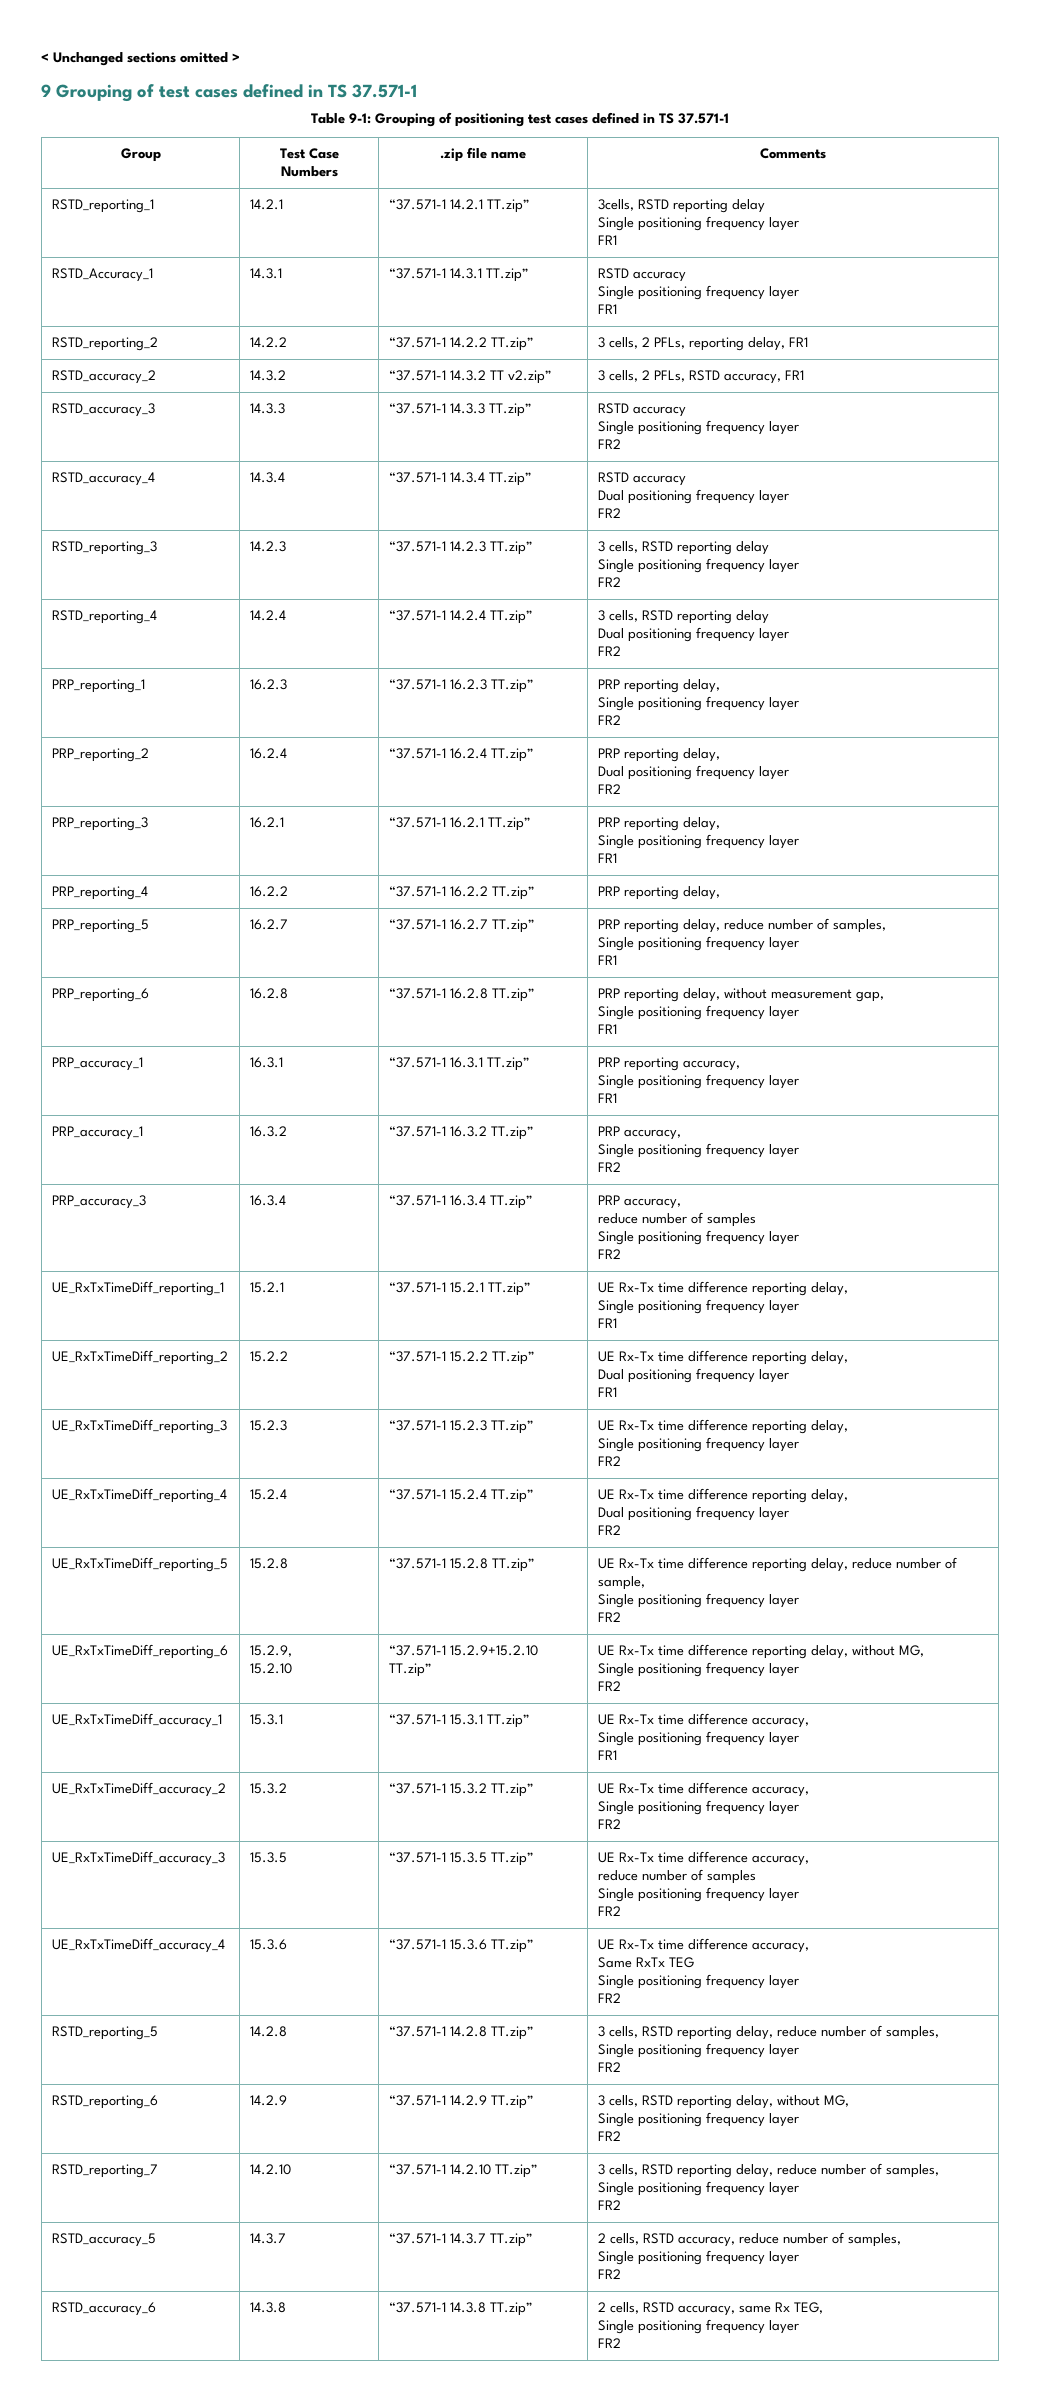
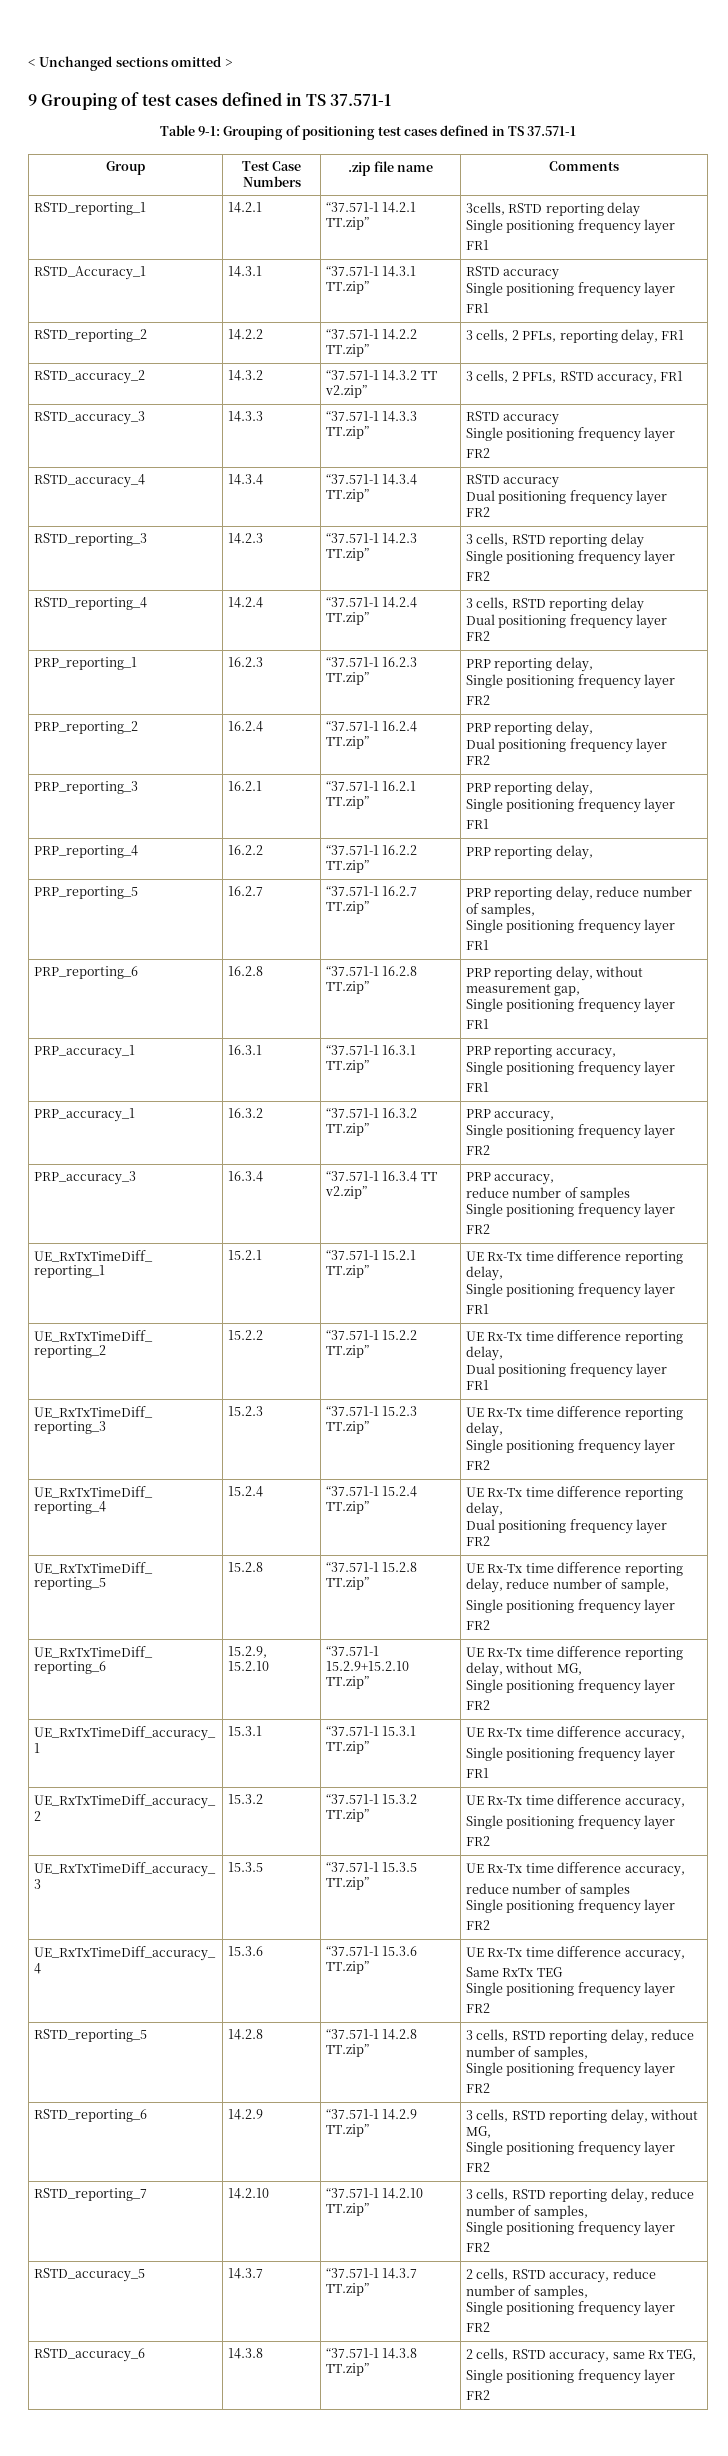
- PRP_accuracy_3 | 16.3.4 | “37.571-1 16.3.4 TT.zip” | PRP accuracy,
+ PRP_accuracy_3 | 16.3.4 | “37.571-1 16.3.4 TT v2.zip” | PRP accuracy,

